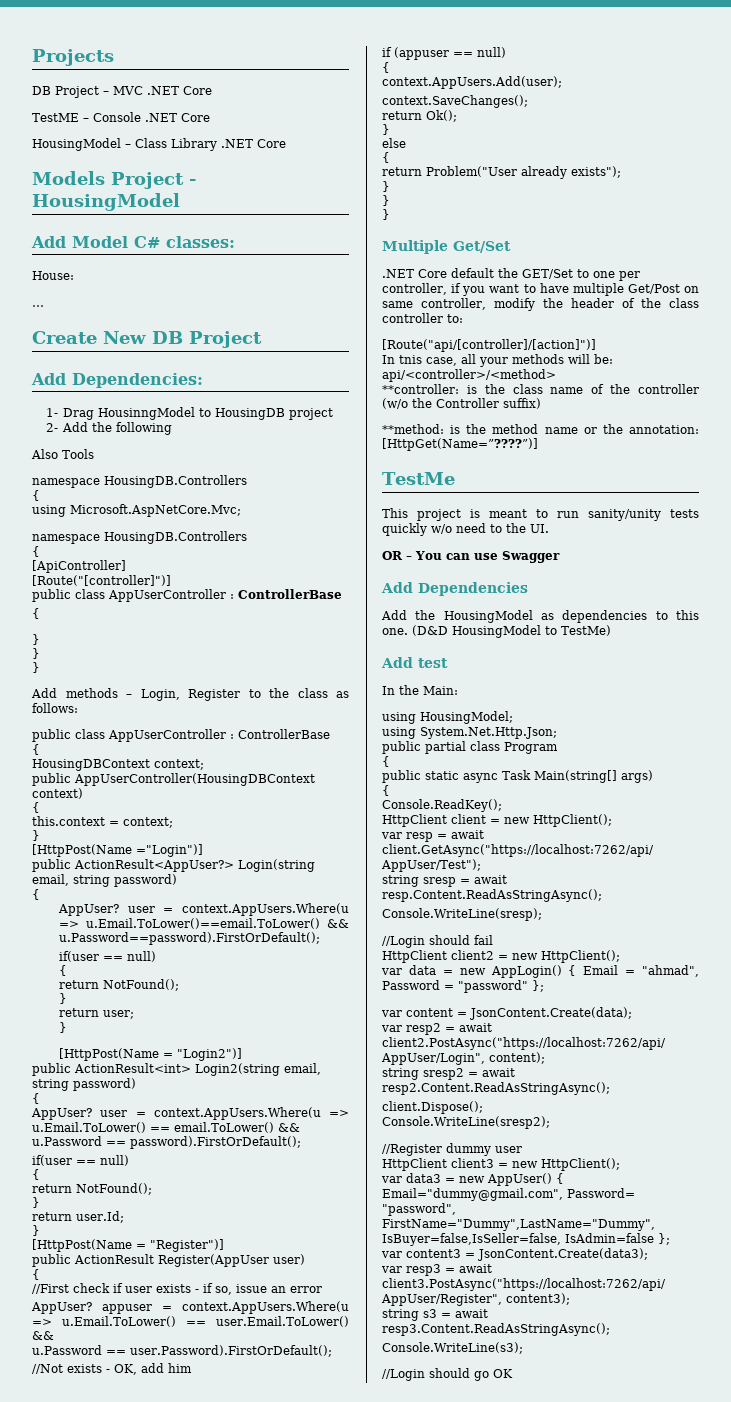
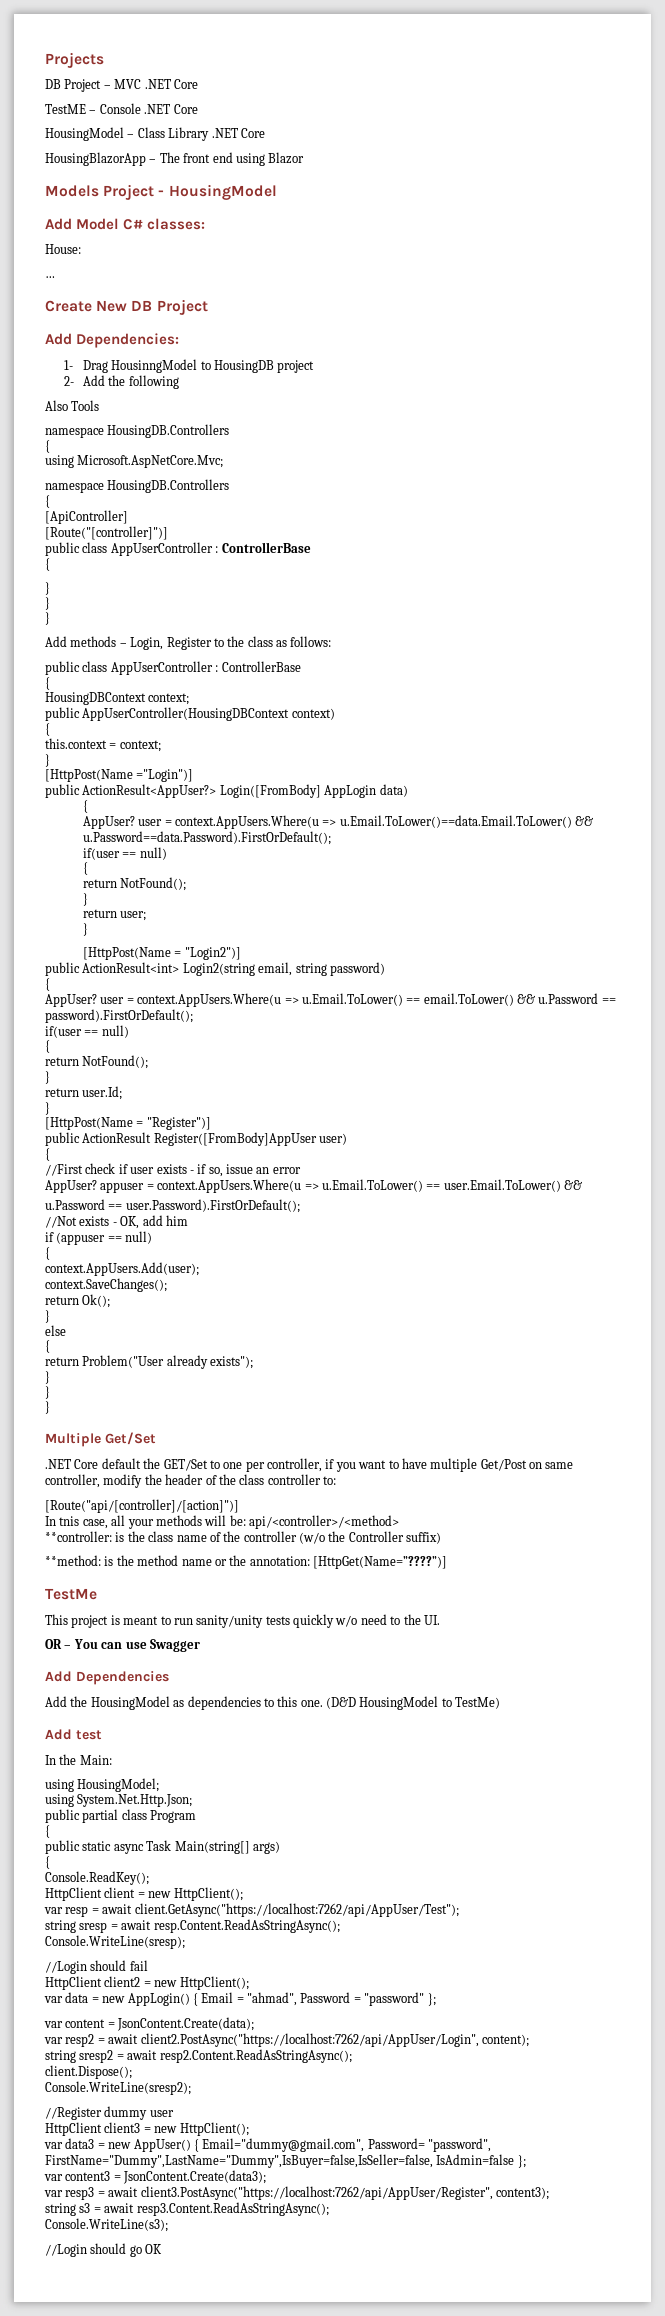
+ HousingBlazorApp – The front end using Blazor
- public ActionResult<AppUser?> Login(string email, string password)
+ public ActionResult<AppUser?> Login([FromBody] AppLogin data)
  {
- AppUser? user = context.AppUsers.Where(u => u.Email.ToLower()==email.ToLower() && u.Password==password).FirstOrDefault();
+ AppUser? user = context.AppUsers.Where(u => u.Email.ToLower()==data.Email.ToLower() && u.Password==data.Password).FirstOrDefault();
- public ActionResult Register(AppUser user)
+ public ActionResult Register([FromBody]AppUser user)

